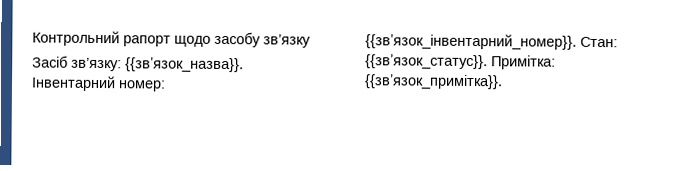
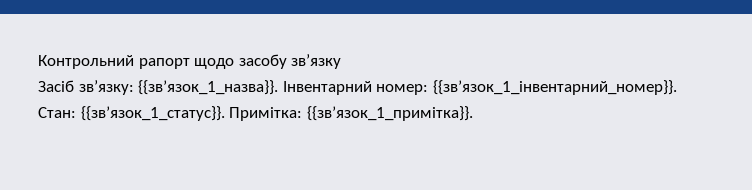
- Засіб зв’язку: {{звʼязок_назва}}.
+ Засіб зв’язку: {{звʼязок_1_назва}}.
- Інвентарний номер: {{звʼязок_інвентарний_номер}}. Стан: {{звʼязок_статус}}. Примітка: {{звʼязок_примітка}}.
+ Інвентарний номер: {{звʼязок_1_інвентарний_номер}}. Стан: {{звʼязок_1_статус}}. Примітка: {{звʼязок_1_примітка}}.

